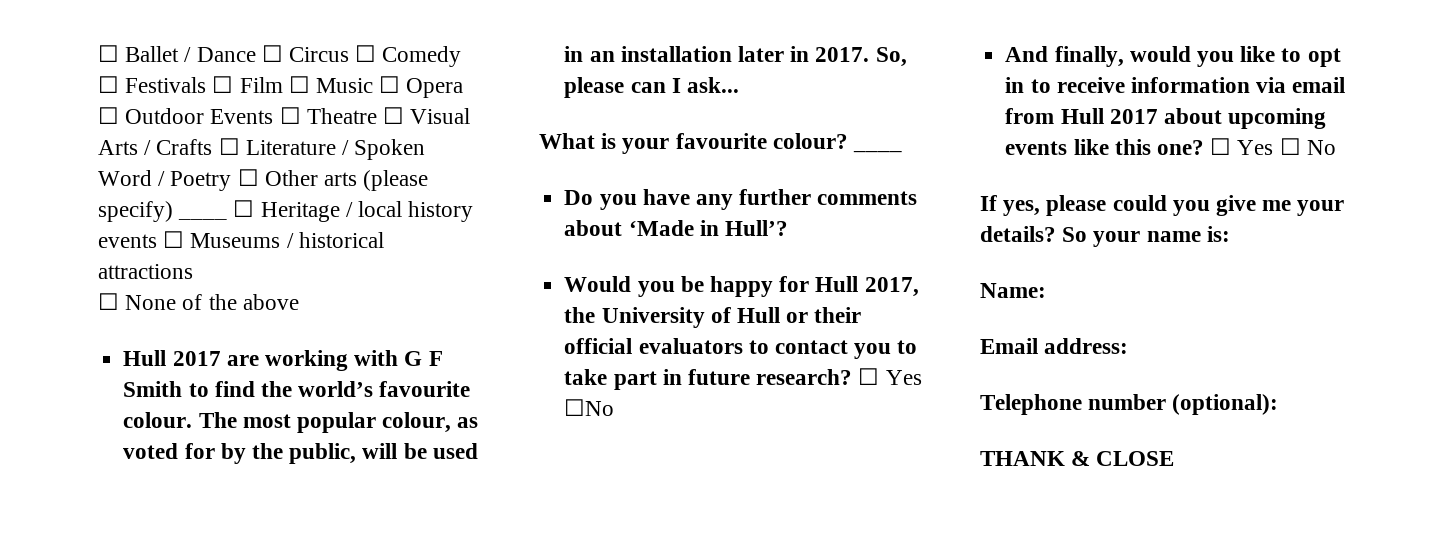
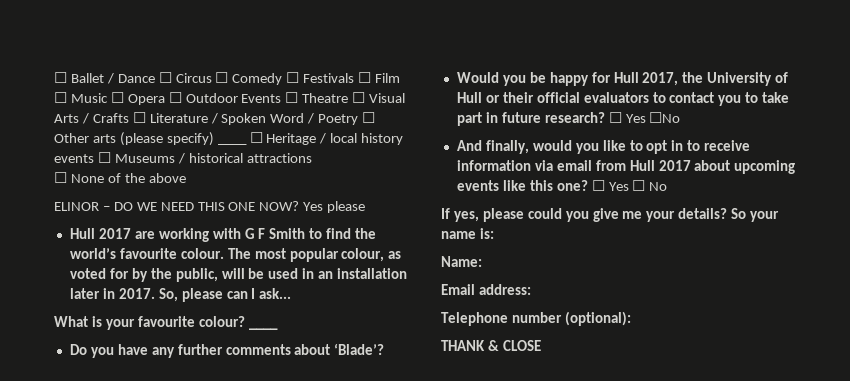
+ ELINOR – DO WE NEED THIS ONE NOW? Yes please
- Do you have any further comments about ‘Made in Hull’?
+ Do you have any further comments about ‘Blade’?

